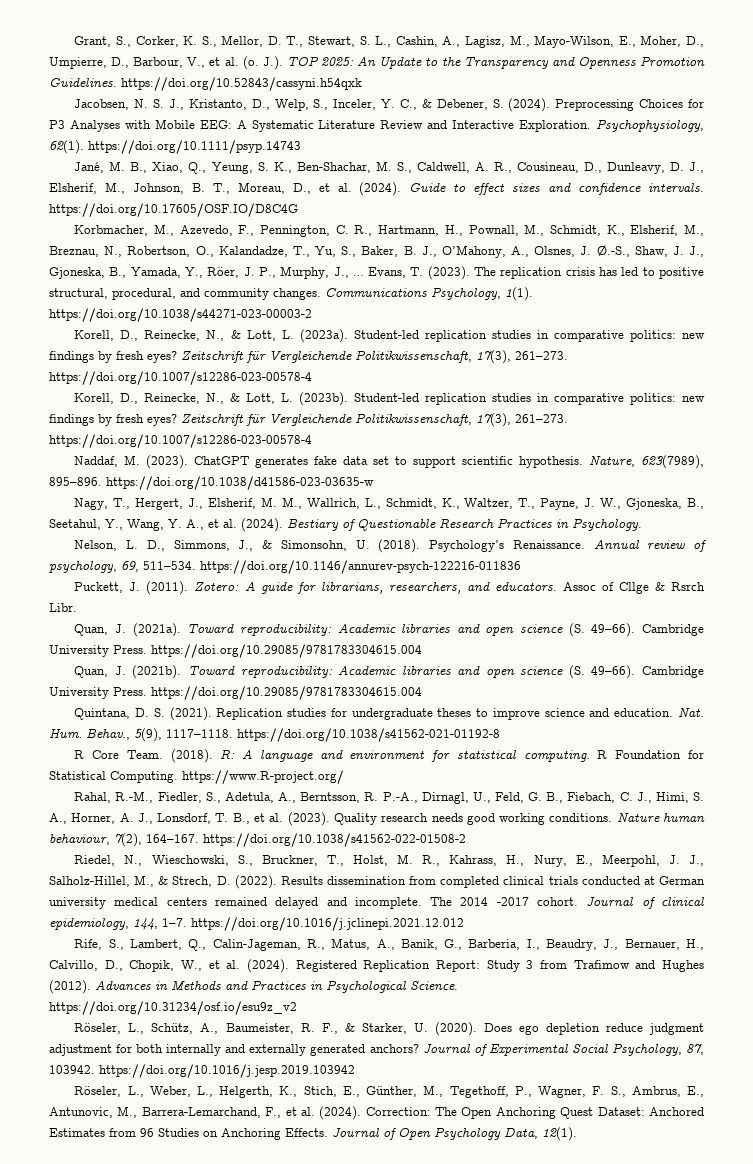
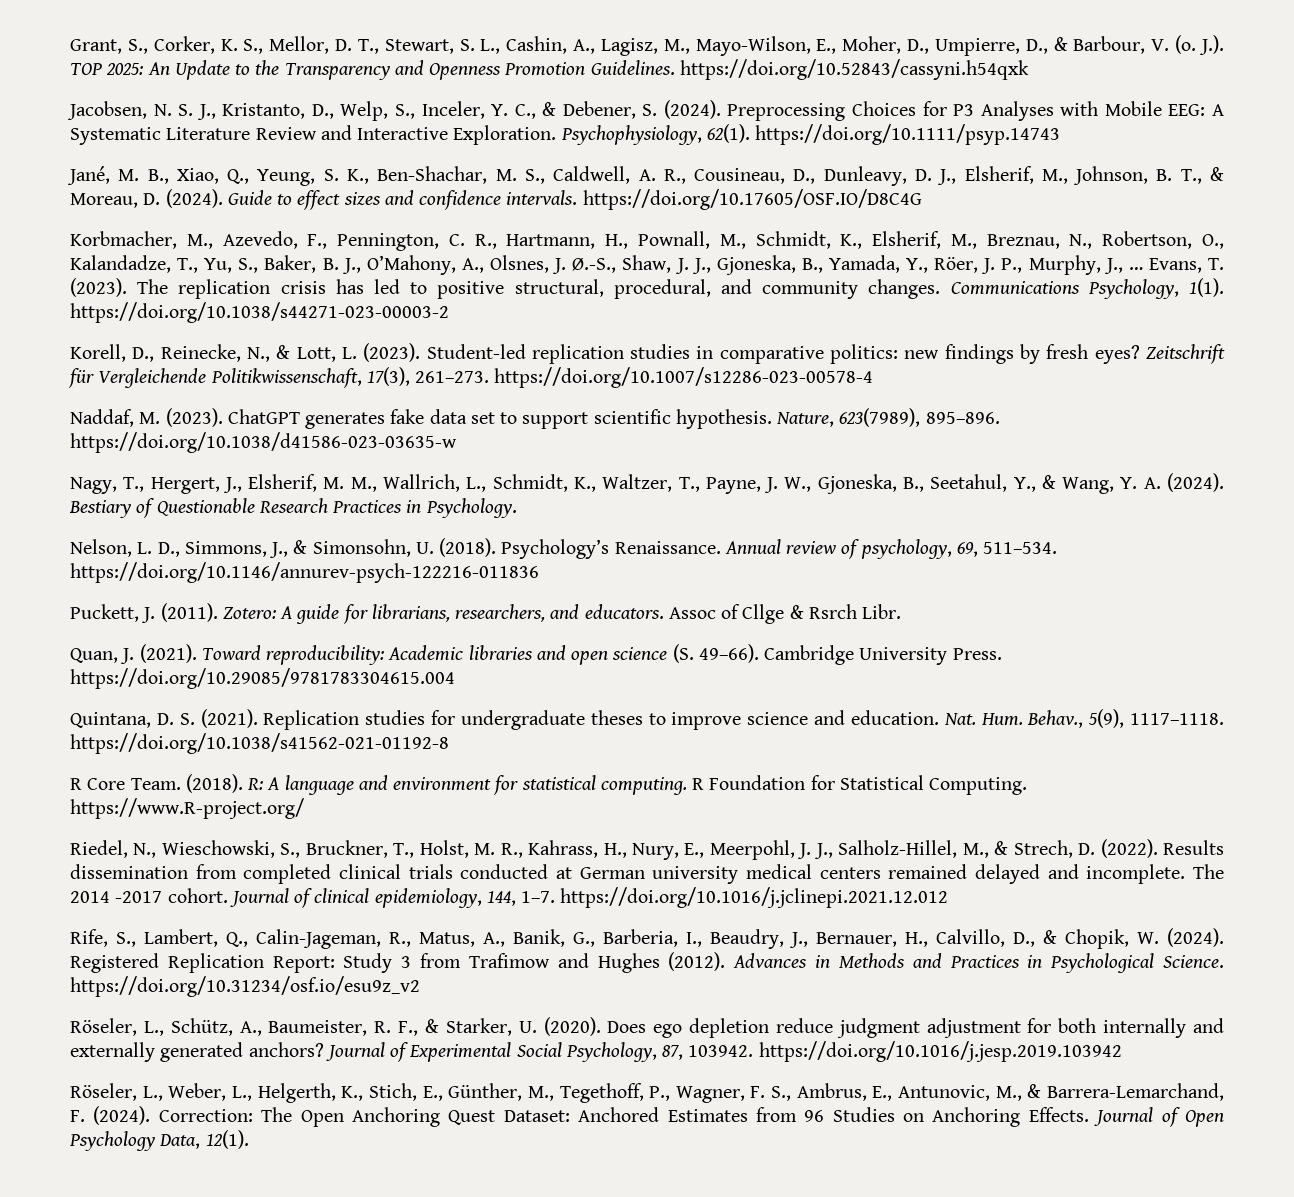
- Grant, S., Corker, K. S., Mellor, D. T., Stewart, S. L., Cashin, A., Lagisz, M., Mayo-Wilson, E., Moher, D., Umpierre, D., Barbour, V., et al. (o.
+ Grant, S., Corker, K. S., Mellor, D. T., Stewart, S. L., Cashin, A., Lagisz, M., Mayo-Wilson, E., Moher, D., Umpierre, D., & Barbour, V. (o.
- Jané, M. B., Xiao, Q., Yeung, S. K., Ben-Shachar, M. S., Caldwell, A. R., Cousineau, D., Dunleavy, D. J., Elsherif, M., Johnson, B. T., Moreau, D., et al. (2024).
+ Jané, M. B., Xiao, Q., Yeung, S. K., Ben-Shachar, M. S., Caldwell, A. R., Cousineau, D., Dunleavy, D. J., Elsherif, M., Johnson, B. T., & Moreau, D. (2024).
- Korell, D., Reinecke, N., & Lott, L. (2023a). Student-led replication studies in comparative politics: new findings by fresh eyes? Zeitschrift für Vergleichende Politikwissenschaft, 17(3), 261–273. https://doi.org/10.1007/s12286-023-00578-4
- Korell, D., Reinecke, N., & Lott, L. (2023b).
+ Korell, D., Reinecke, N., & Lott, L. (2023).
- Nagy, T., Hergert, J., Elsherif, M. M., Wallrich, L., Schmidt, K., Waltzer, T., Payne, J. W., Gjoneska, B., Seetahul, Y., Wang, Y. A., et al. (2024).
+ Nagy, T., Hergert, J., Elsherif, M. M., Wallrich, L., Schmidt, K., Waltzer, T., Payne, J. W., Gjoneska, B., Seetahul, Y., & Wang, Y. A. (2024).
- Quan, J. (2021a). Toward reproducibility: Academic libraries and open science (S. 49–66). Cambridge University Press. https://doi.org/10.29085/9781783304615.004
- Quan, J. (2021b).
+ Quan, J. (2021).
- Rahal, R.-M., Fiedler, S., Adetula, A., Berntsson, R. P.-A., Dirnagl, U., Feld, G. B., Fiebach, C. J., Himi, S. A., Horner, A. J., Lonsdorf, T. B., et al. (2023). Quality research needs good working conditions. Nature human behaviour, 7(2), 164–167. https://doi.org/10.1038/s41562-022-01508-2
- Rife, S., Lambert, Q., Calin-Jageman, R., Matus, A., Banik, G., Barberia, I., Beaudry, J., Bernauer, H., Calvillo, D., Chopik, W., et al. (2024).
+ Rife, S., Lambert, Q., Calin-Jageman, R., Matus, A., Banik, G., Barberia, I., Beaudry, J., Bernauer, H., Calvillo, D., & Chopik, W. (2024).
- Röseler, L., Weber, L., Helgerth, K., Stich, E., Günther, M., Tegethoff, P., Wagner, F. S., Ambrus, E., Antunovic, M., Barrera-Lemarchand, F., et al. (2024).
+ Röseler, L., Weber, L., Helgerth, K., Stich, E., Günther, M., Tegethoff, P., Wagner, F. S., Ambrus, E., Antunovic, M., & Barrera-Lemarchand, F. (2024).

